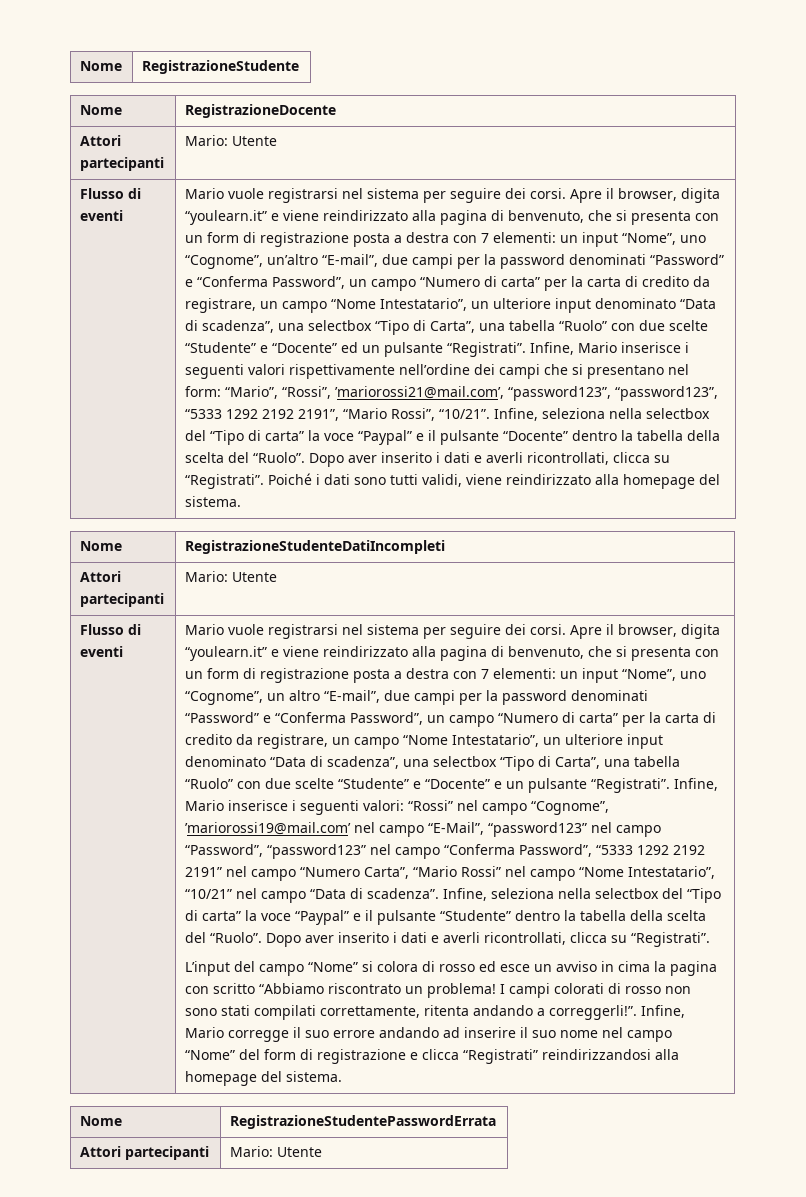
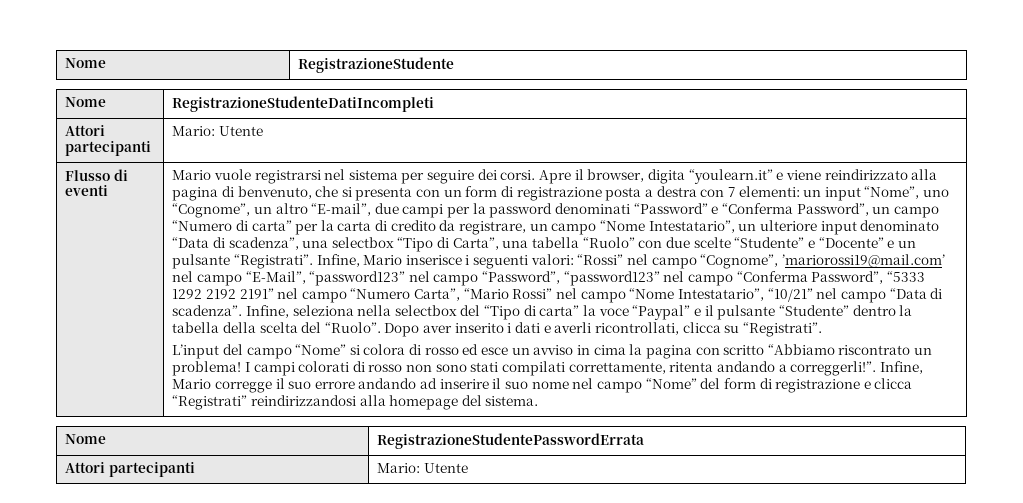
- Nome | RegistrazioneDocente
- Attori partecipanti | Mario: Utente
- Flusso di eventi | Mario vuole registrarsi nel sistema per seguire dei corsi. Apre il browser, digita “youlearn.it” e viene reindirizzato alla pagina di benvenuto, che si presenta con un form di registrazione posta a destra con 7 elementi: un input “Nome”, uno “Cognome”, un’altro “E-mail”, due campi per la password denominati “Password” e “Conferma Password”, un campo “Numero di carta” per la carta di credito da registrare, un campo “Nome Intestatario”, un ulteriore input denominato “Data di scadenza”, una selectbox “Tipo di Carta”, una tabella “Ruolo” con due scelte “Studente” e “Docente” ed un pulsante “Registrati”. Infine, Mario inserisce i seguenti valori rispettivamente nell’ordine dei campi che si presentano nel form: “Mario”, “Rossi”, ’mariorossi21@mail.com’, “password123”, “password123”, “5333 1292 2192 2191”, “Mario Rossi”, “10/21”. Infine, seleziona nella selectbox del “Tipo di carta” la voce “Paypal” e il pulsante “Docente” dentro la tabella della scelta del “Ruolo”. Dopo aver inserito i dati e averli ricontrollati, clicca su “Registrati”. Poiché i dati sono tutti validi, viene reindirizzato alla homepage del sistema.

